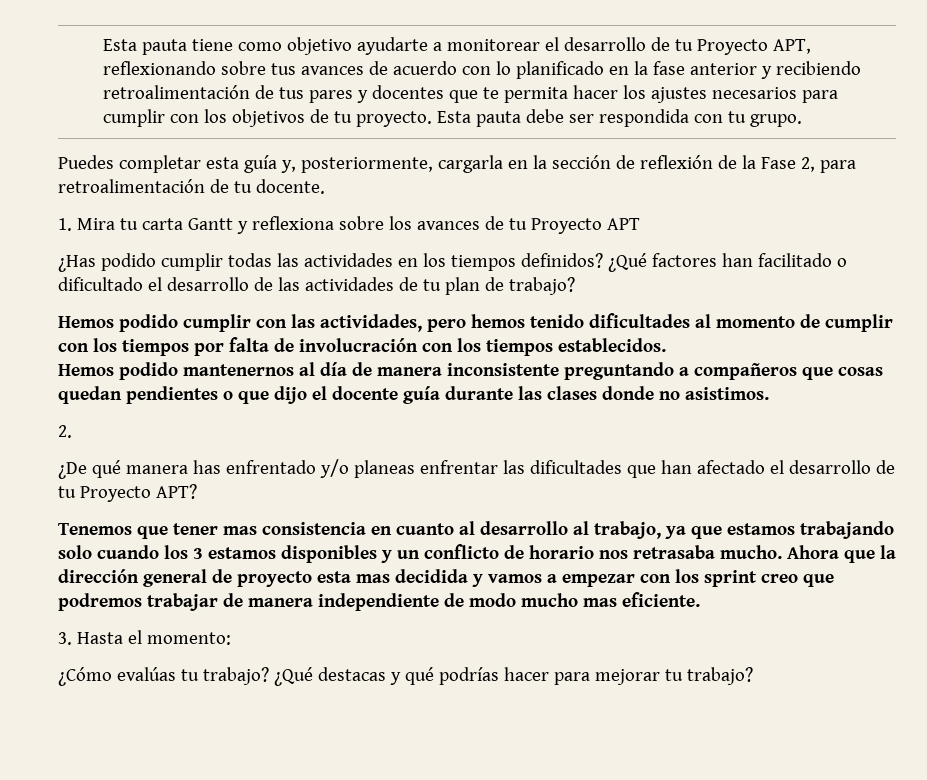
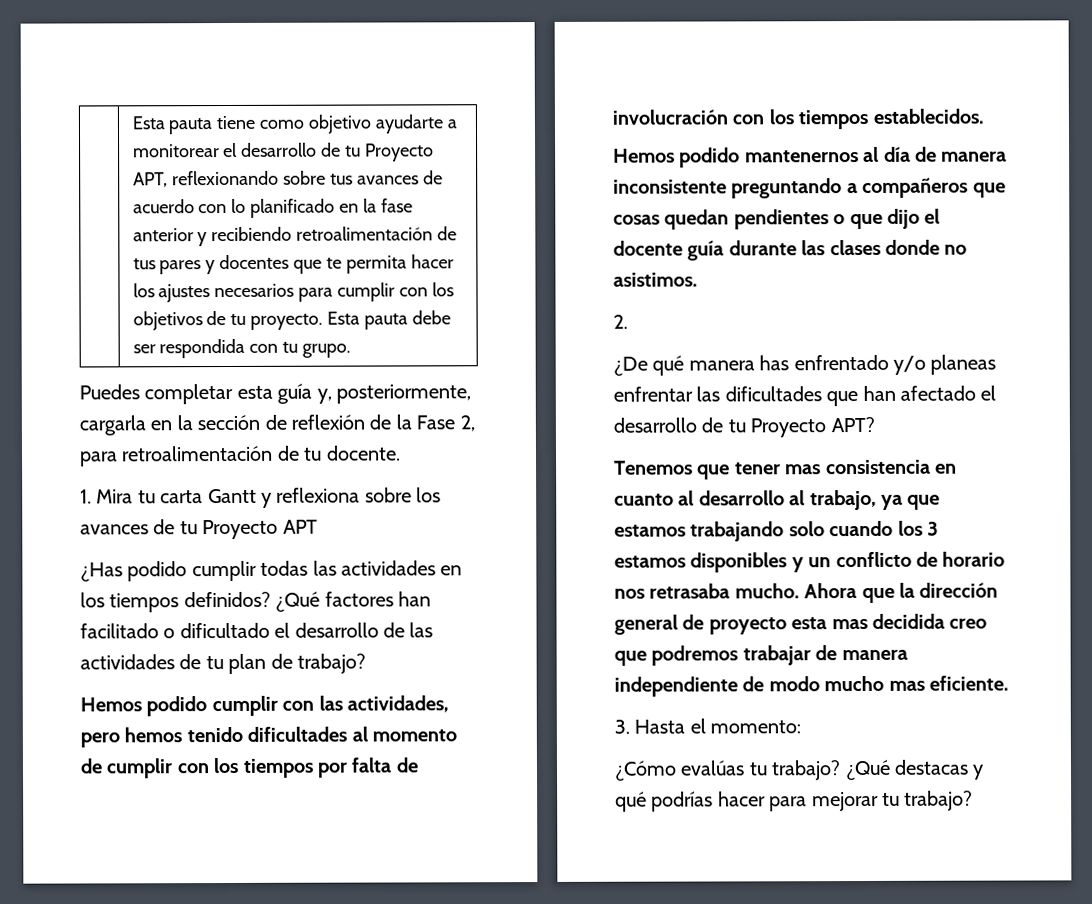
- Ahora que la dirección general de proyecto esta mas decidida y vamos a empezar con los sprint creo que podremos trabajar de manera independiente de modo mucho mas eficiente.
+ Ahora que la dirección general de proyecto esta mas decidida creo que podremos trabajar de manera independiente de modo mucho mas eficiente.

